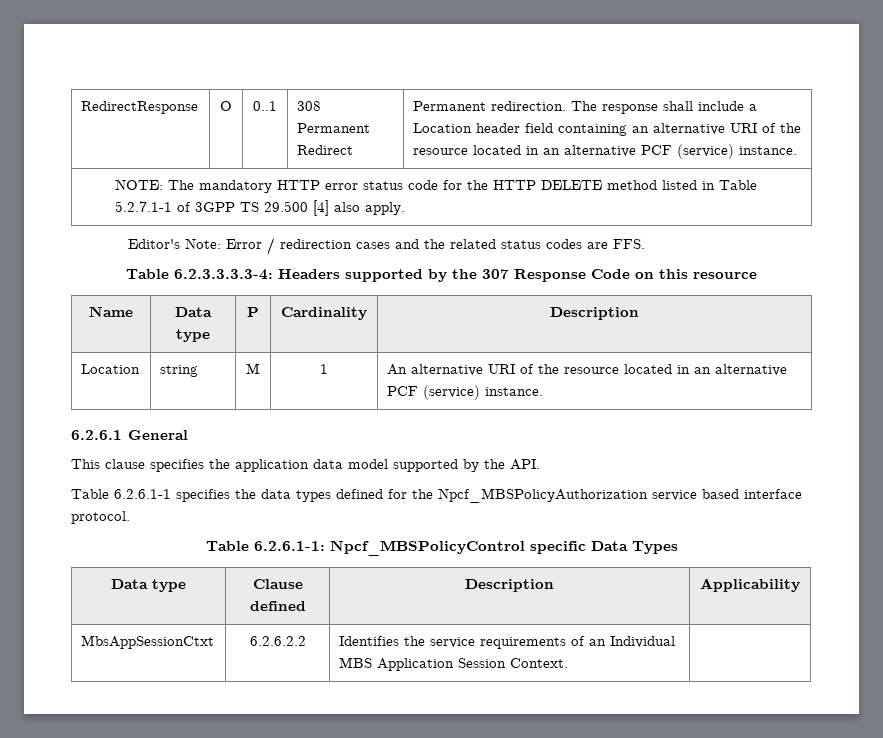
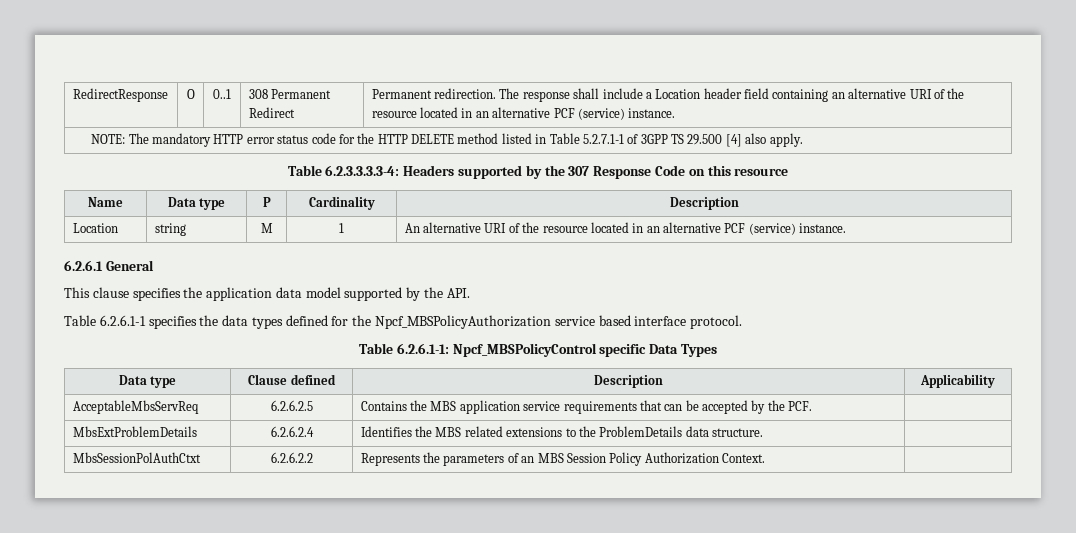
- Editor's Note: Error / redirection cases and the related status codes are FFS.
- MbsAppSessionCtxt | 6.2.6.2.2 | Identifies the service requirements of an Individual MBS Application Session Context. |
+ AcceptableMbsServReq | 6.2.6.2.5 | Contains the MBS application service requirements that can be accepted by the PCF. |
+ MbsExtProblemDetails | 6.2.6.2.4 | Identifies the MBS related extensions to the ProblemDetails data structure. |
+ MbsSessionPolAuthCtxt | 6.2.6.2.2 | Represents the parameters of an MBS Session Policy Authorization Context. |

